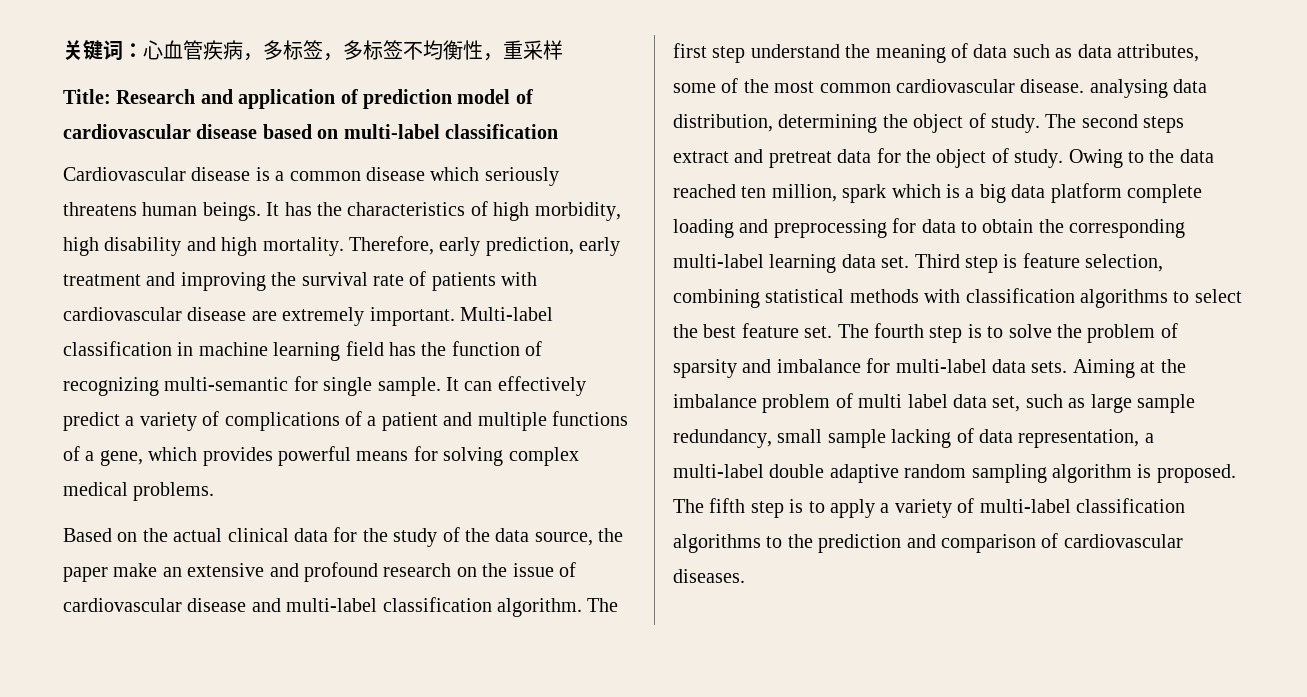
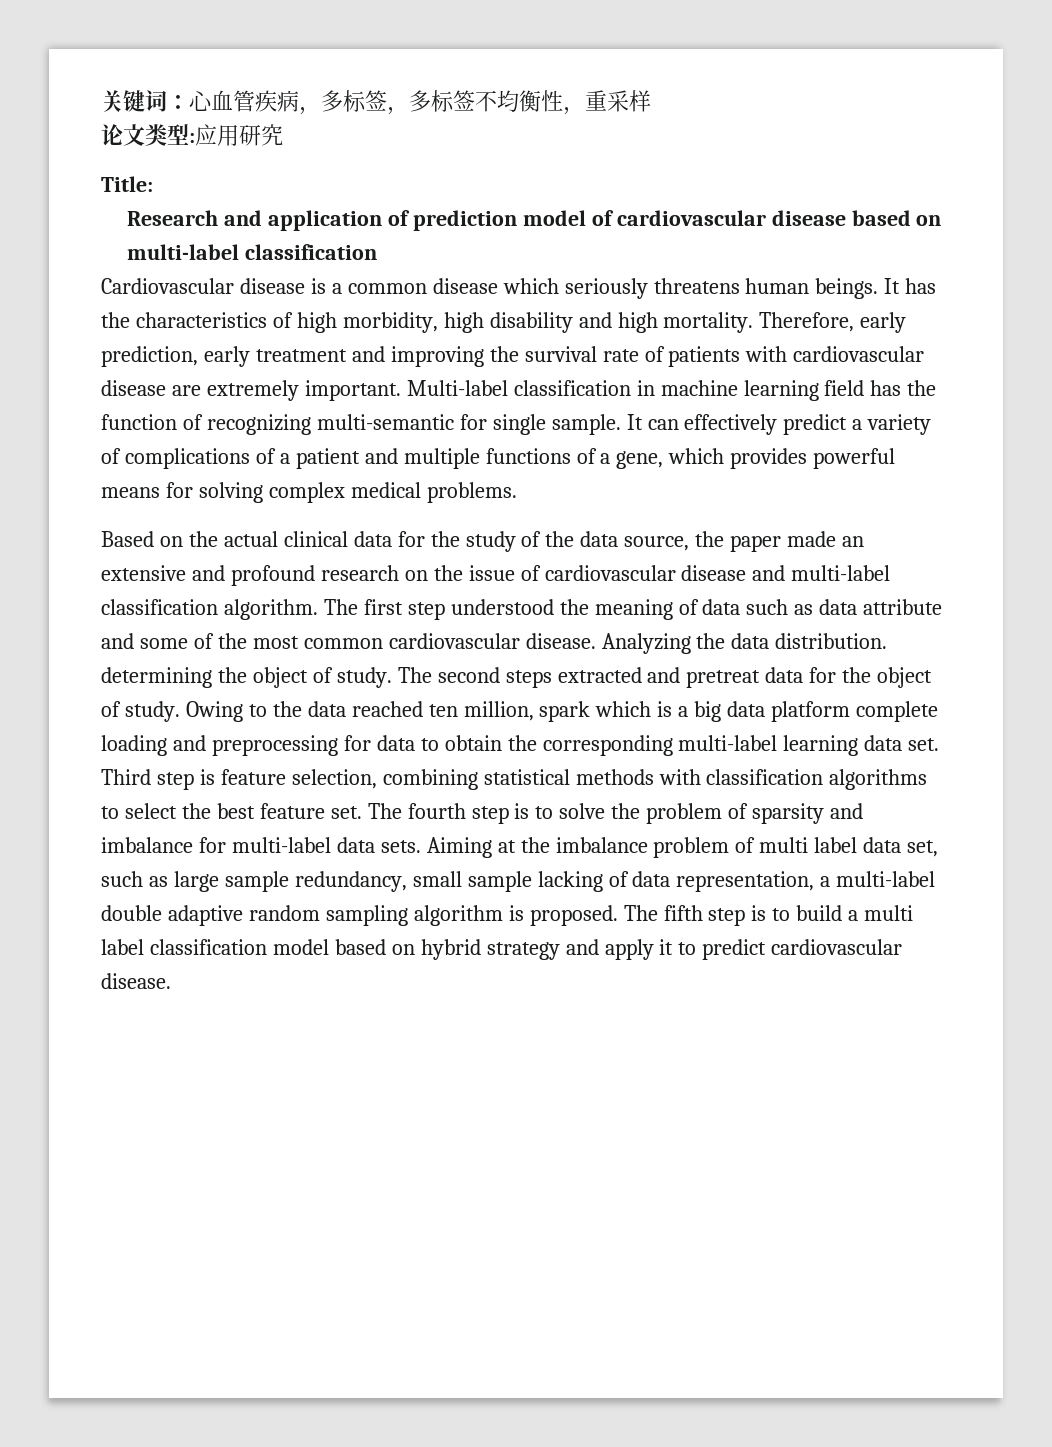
+ 论文类型:应用研究
- Title: Research and application of prediction model of cardiovascular disease based on multi-label classification
+ Title:
+ Research and application of prediction model of cardiovascular disease based on multi-label classification
- Based on the actual clinical data for the study of the data source, the paper make an extensive and profound research on the issue of cardiovascular disease and multi-label classification algorithm.
+ Based on the actual clinical data for the study of the data source, the paper made an extensive and profound research on the issue of cardiovascular disease and multi-label classification algorithm.
- The first step understand the meaning of data such as data attributes, some of the most common cardiovascular disease. analysing data distribution, determining the object of study.
+ The first step understood the meaning of data such as data attribute and some of the most common cardiovascular disease. Analyzing the data distribution. determining the object of study.
- The second steps extract and pretreat data for the object of study.
+ The second steps extracted and pretreat data for the object of study.
- The fifth step is to apply a variety of multi-label classification algorithms to the prediction and comparison of cardiovascular diseases.
+ The fifth step is to build a multi label classification model based on hybrid strategy and apply it to predict cardiovascular disease.

